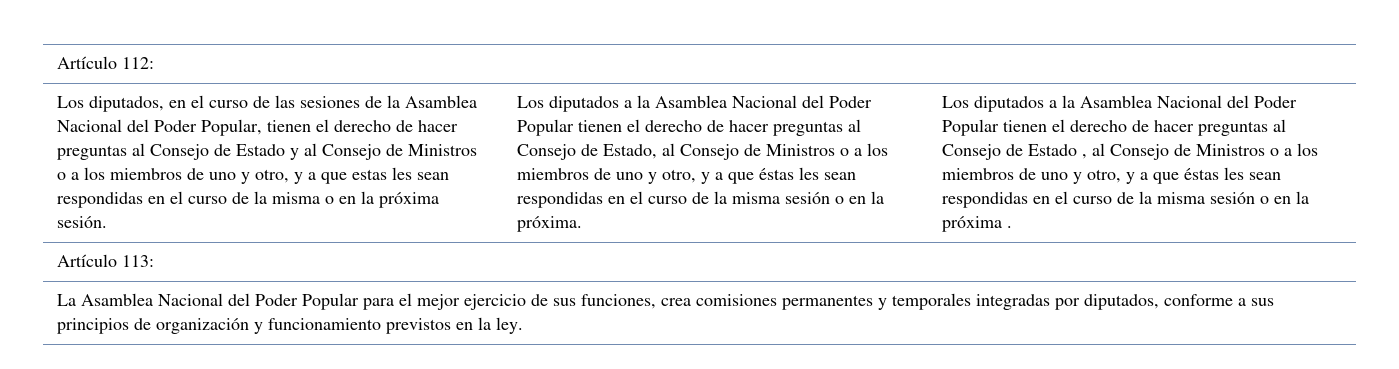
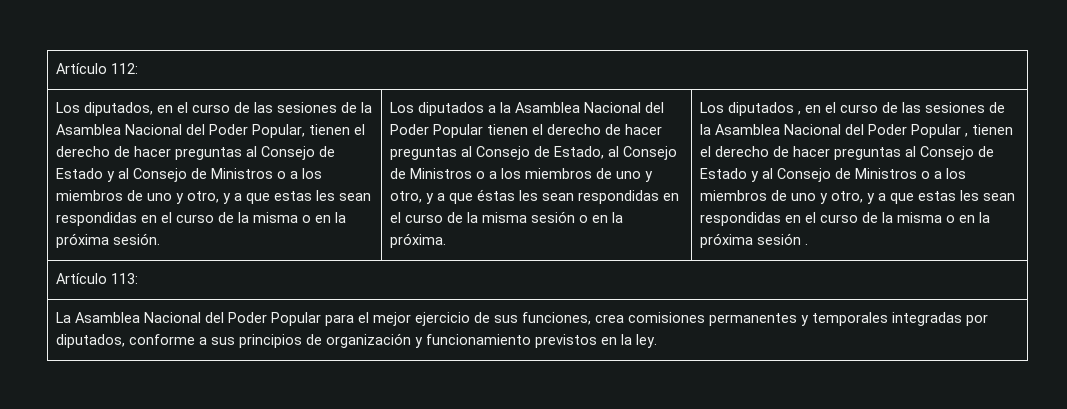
- Los diputados a la Asamblea Nacional del Poder Popular tienen el derecho de hacer preguntas al Consejo de Estado , al Consejo de Ministros o a los miembros de uno y otro, y a que éstas les sean respondidas en el curso de la misma sesión o en la próxima .
+ Los diputados , en el curso de las sesiones de la Asamblea Nacional del Poder Popular , tienen el derecho de hacer preguntas al Consejo de Estado y al Consejo de Ministros o a los miembros de uno y otro, y a que estas les sean respondidas en el curso de la misma o en la próxima sesión .

